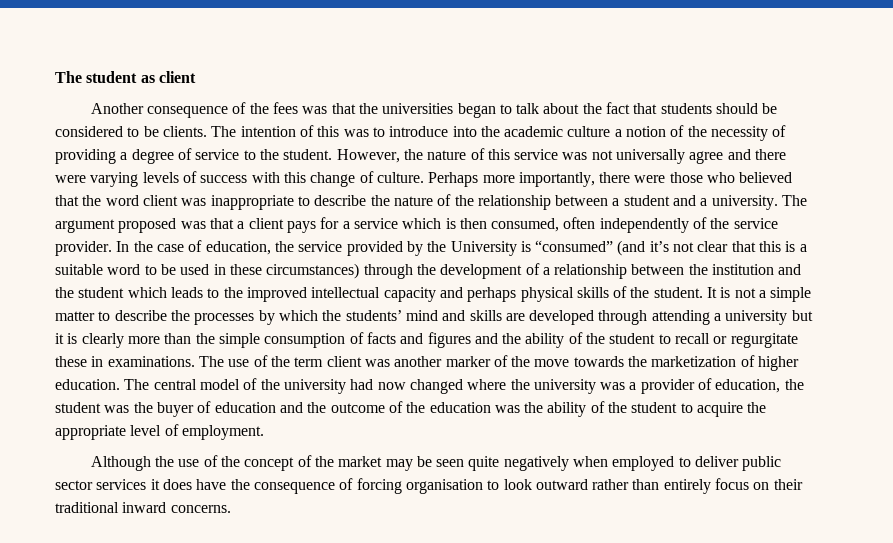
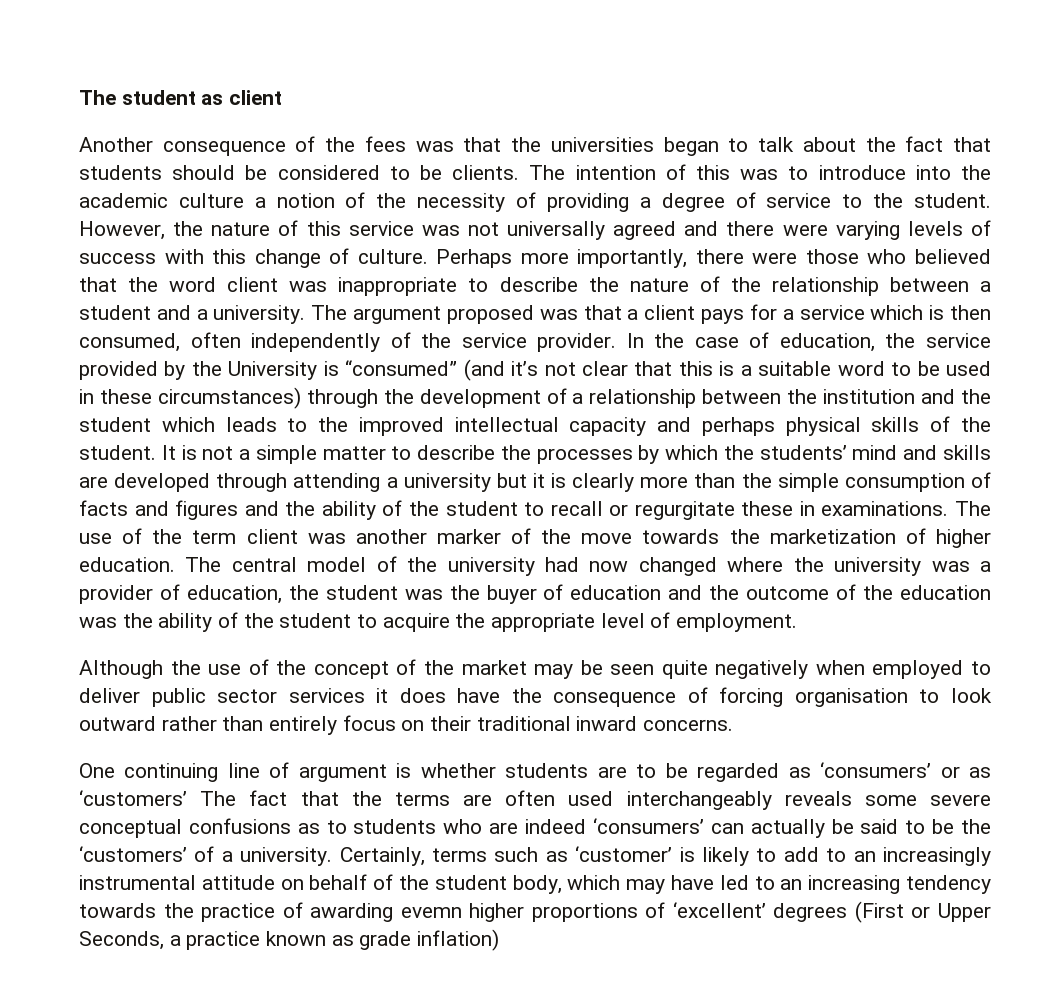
- However, the nature of this service was not universally agree and there were varying levels of success with this change of culture.
+ However, the nature of this service was not universally agreed and there were varying levels of success with this change of culture.
+ One continuing line of argument is whether students are to be regarded as ‘consumers’ or as ‘customers’ The fact that the terms are often used interchangeably reveals some severe conceptual confusions as to students who are indeed ‘consumers’ can actually be said to be the ‘customers’ of a university. Certainly, terms such as ‘customer’ is likely to add to an increasingly instrumental attitude on behalf of the student body, which may have led to an increasing tendency towards the practice of awarding evemn higher proportions of ‘excellent’ degrees (First or Upper Seconds, a practice known as grade inflation)

